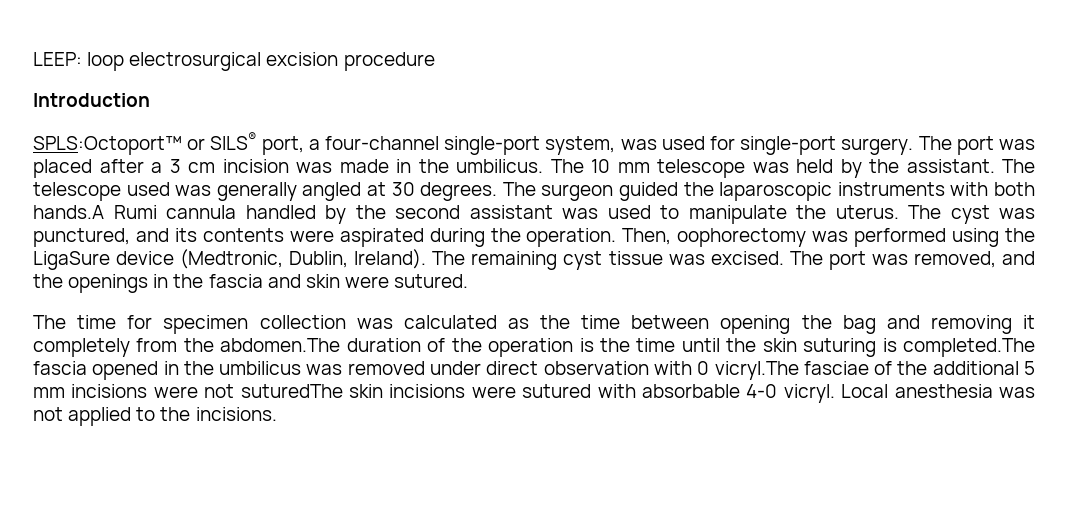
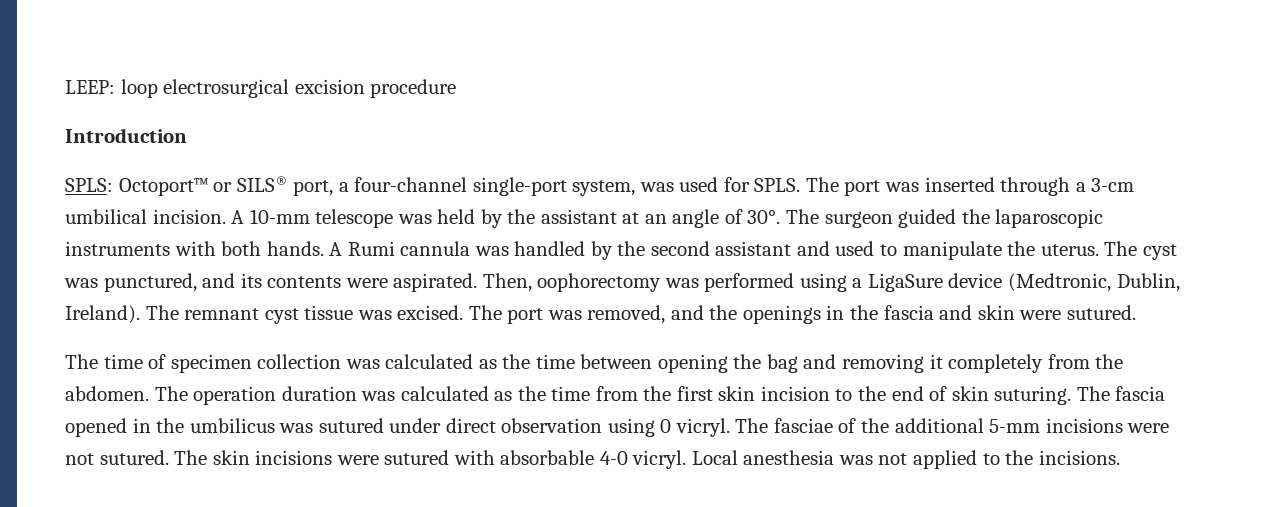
- SPLS:Octoport™ or SILS® port, a four-channel single-port system, was used for single-port surgery. The port was placed after a 3 cm incision was made in the umbilicus. The 10 mm telescope was held by the assistant. The telescope used was generally angled at 30 degrees.
+ SPLS: Octoport™ or SILS® port, a four-channel single-port system, was used for SPLS. The port was inserted through a 3-cm umbilical incision. A 10-mm telescope was held by the assistant at an angle of 30°.
- The surgeon guided the laparoscopic instruments with both hands.A Rumi cannula handled by the second assistant was used to manipulate the uterus.
+ The surgeon guided the laparoscopic instruments with both hands. A Rumi cannula was handled by the second assistant and used to manipulate the uterus.
- The cyst was punctured, and its contents were aspirated during the operation.
+ The cyst was punctured, and its contents were aspirated.
- Then, oophorectomy was performed using the LigaSure device (Medtronic, Dublin, Ireland).
+ Then, oophorectomy was performed using a LigaSure device (Medtronic, Dublin, Ireland).
- The remaining cyst tissue was excised.
+ The remnant cyst tissue was excised.
- The time for specimen collection was calculated as the time between opening the bag and removing it completely from the abdomen.The duration of the operation is the time until the skin suturing is completed.The fascia opened in the umbilicus was removed under direct observation with 0 vicryl.The fasciae of the additional 5 mm incisions were not suturedThe skin incisions were sutured with absorbable 4-0 vicryl.
+ The time of specimen collection was calculated as the time between opening the bag and removing it completely from the abdomen. The operation duration was calculated as the time from the first skin incision to the end of skin suturing. The fascia opened in the umbilicus was sutured under direct observation using 0 vicryl. The fasciae of the additional 5-mm incisions were not sutured. The skin incisions were sutured with absorbable 4-0 vicryl.

